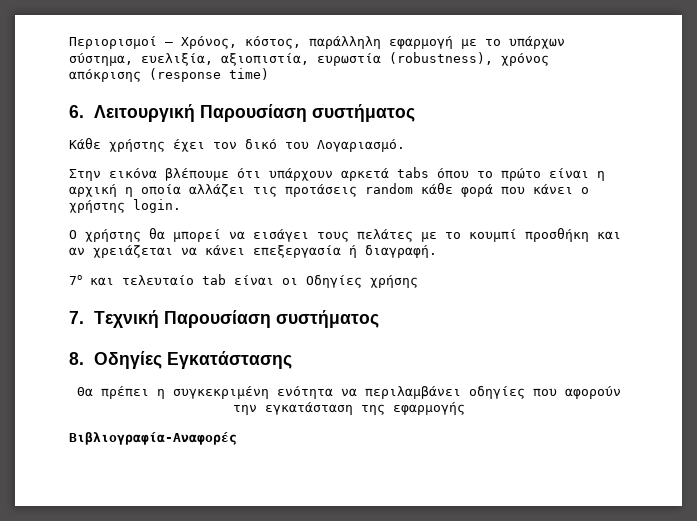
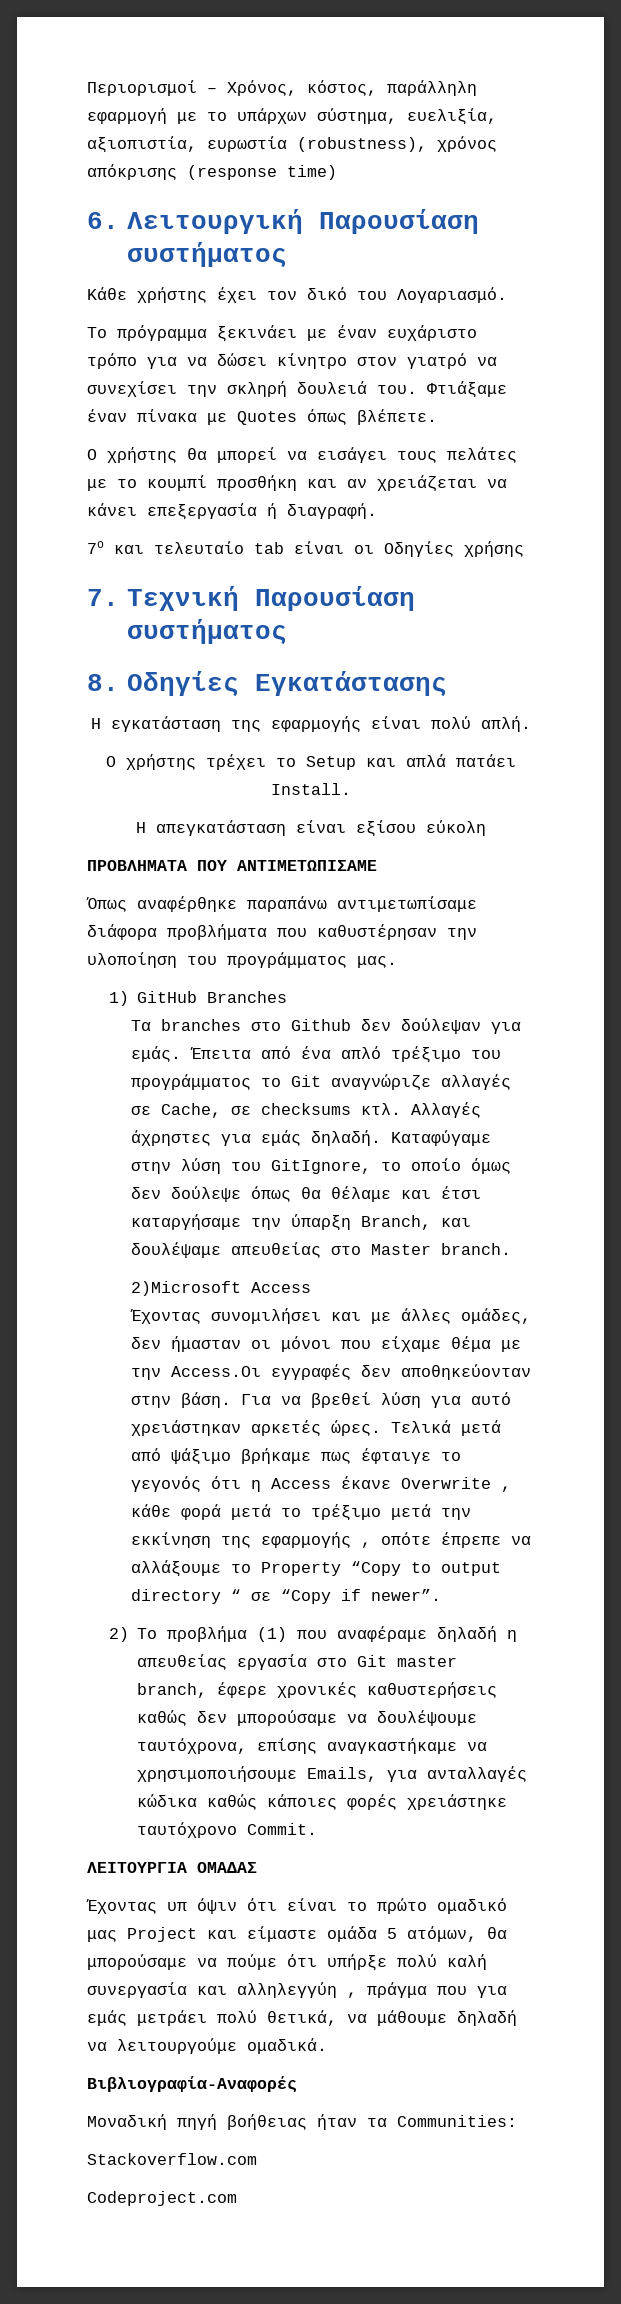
- Στην εικόνα βλέπουμε ότι υπάρχουν αρκετά tabs όπου το πρώτο είναι η αρχική η οποία αλλάζει τις προτάσεις random κάθε φορά που κάνει ο χρήστης login.
+ Tο πρόγραμμα ξεκινάει με έναν ευχάριστο τρόπο για να δώσει κίνητρο στον γιατρό να συνεχίσει την σκληρή δουλειά του. Φτιάξαμε έναν πίνακα με Quotes όπως βλέπετε.
- Θα πρέπει η συγκεκριμένη ενότητα να περιλαμβάνει οδηγίες που αφορούν την εγκατάσταση της εφαρμογής
+ Η εγκατάσταση της εφαρμογής είναι πολύ απλή.
+ Ο χρήστης τρέχει το Setup και απλά πατάει Ιnstall.
+ Η απεγκατάσταση είναι εξίσου εύκολη
+ ΠΡΟΒΛΗΜΑΤΑ ΠΟΥ ΑΝΤΙΜΕΤΩΠΙΣΑΜΕ
+ Όπως αναφέρθηκε παραπάνω αντιμετωπίσαμε διάφορα προβλήματα που καθυστέρησαν την υλοποίηση του προγράμματος μας.
+ 1) GitHub Branches
+ Τα branches στο Github δεν δούλεψαν για εμάς. Έπειτα από ένα απλό τρέξιμο του προγράμματος το Git αναγνώριζε αλλαγές σε Cache, σε checksums κτλ. Αλλαγές άχρηστες για εμάς δηλαδή. Καταφύγαμε στην λύση του GitIgnore, το οποίο όμως δεν δούλεψε όπως θα θέλαμε και έτσι καταργήσαμε την ύπαρξη Branch, και δουλέψαμε απευθείας στο Master branch.
+ 2)Microsoft Access
+ Έχοντας συνομιλήσει και με άλλες ομάδες, δεν ήμασταν οι μόνοι που είχαμε θέμα με την Access.Οι εγγραφές δεν αποθηκεύονταν στην βάση. Για να βρεθεί λύση για αυτό χρειάστηκαν αρκετές ώρες. Τελικά μετά από ψάξιμο βρήκαμε πως έφταιγε το γεγονός ότι η Access έκανε Overwrite , κάθε φορά μετά το τρέξιμο μετά την εκκίνηση της εφαρμογής , οπότε έπρεπε να αλλάξουμε το Property “Copy to output directory “ σε “Copy if newer”.
+ 2) Το προβλήμα (1) που αναφέραμε δηλαδή η απευθείας εργασία στο Git master branch, έφερε χρονικές καθυστερήσεις καθώς δεν μπορούσαμε να δουλέψουμε ταυτόχρονα, επίσης αναγκαστήκαμε να χρησιμοποιήσουμε Emails, για ανταλλαγές κώδικα καθώς κάποιες φορές χρειάστηκε ταυτόχρονο Commit.
+ ΛΕΙΤΟΥΡΓΙΑ ΟΜΑΔΑΣ
+ Έχοντας υπ όψιν ότι είναι το πρώτο ομαδικό μας Project και είμαστε ομάδα 5 ατόμων, θα μπορούσαμε να πούμε ότι υπήρξε πολύ καλή συνεργασία και αλληλεγγύη , πράγμα που για εμάς μετράει πολύ θετικά, να μάθουμε δηλαδή να λειτουργούμε ομαδικά.
  Βιβλιογραφία-Αναφορές
+ Μοναδική πηγή βοήθειας ήταν τα Communities:
+ Stackoverflow.com
+ Codeproject.com

